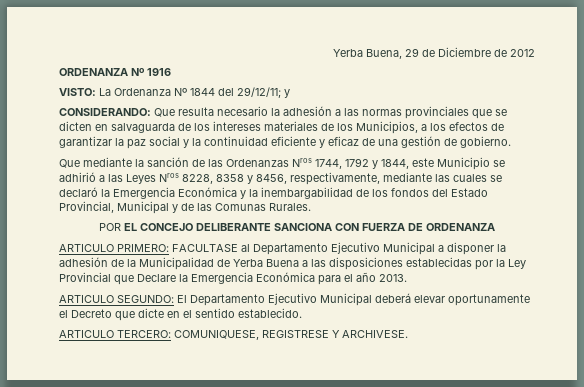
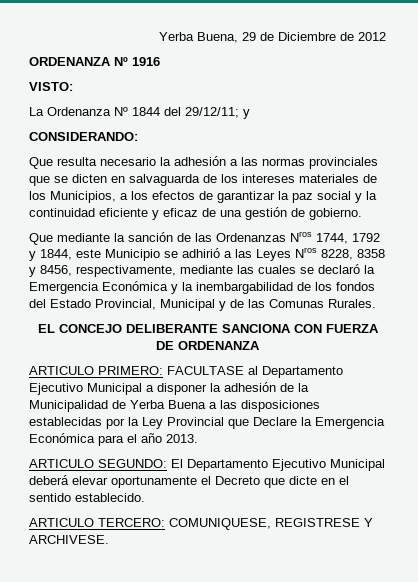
- VISTO: La Ordenanza Nº 1844 del 29/12/11; y
+ VISTO:
+ La Ordenanza Nº 1844 del 29/12/11; y
- CONSIDERANDO: Que resulta necesario la adhesión a las normas provinciales que se dicten en salvaguarda de los intereses materiales de los Municipios, a los efectos de garantizar la paz social y la continuidad eficiente y eficaz de una gestión de gobierno.
+ CONSIDERANDO:
+ Que resulta necesario la adhesión a las normas provinciales que se dicten en salvaguarda de los intereses materiales de los Municipios, a los efectos de garantizar la paz social y la continuidad eficiente y eficaz de una gestión de gobierno.
- POR EL CONCEJO DELIBERANTE SANCIONA CON FUERZA DE ORDENANZA
+ EL CONCEJO DELIBERANTE SANCIONA CON FUERZA DE ORDENANZA

